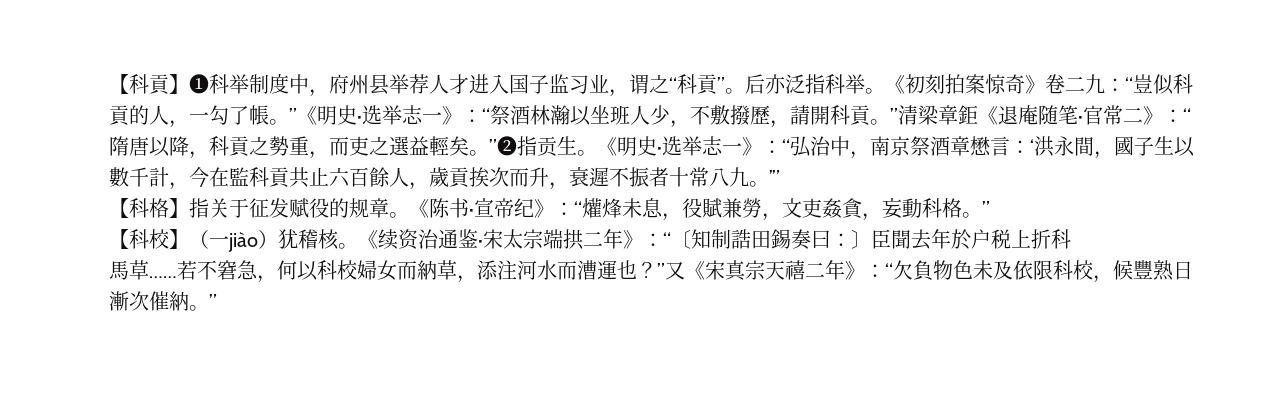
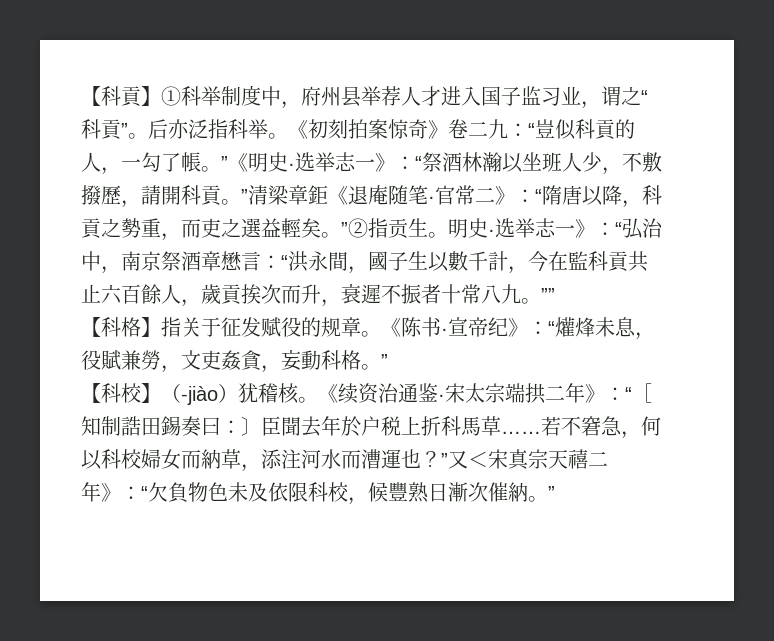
- 【科貢】❶科举制度中，府州县举荐人才进入国子监习业，谓之“科貢”。
+ 【科貢】①科举制度中，府州县举荐人才进入国子监习业，谓之“科貢”。
- 《初刻拍案惊奇》卷二九：“豈似科貢的人，一勾了帳。”《明史·选举志一》：“祭酒林瀚以坐班人少，不敷撥歷，請開科貢。”清梁章鉅《退庵随笔·官常二》：“隋唐以降，科貢之勢重，而吏之選益輕矣。”❷指贡生。
+ 《初刻拍案惊奇》卷二九：“豈似科貢的人，一勾了帳。”《明史·选举志一》：“祭酒林瀚以坐班人少，不敷撥歷，請開科貢。”清梁章鉅《退庵随笔·官常二》：“隋唐以降，科貢之勢重，而吏之選益輕矣。”②指贡生。
- 《明史·选举志一》：“弘治中，南京祭酒章懋言：‘洪永間，國子生以數千計，今在監科貢共止六百餘人，歲貢挨次而升，衰遲不振者十常八九。’”
+ 明史·选举志一》：“弘治中，南京祭酒章懋言：“洪永間，國子生以數千計，今在監科貢共止六百餘人，歲貢挨次而升，衰遲不振者十常八九。””
- 【科校】（一jiào）犹稽核。
+ 【科校】（-jiào）犹稽核。
- 《续资治通鉴·宋太宗端拱二年》：“〔知制誥田錫奏曰：〕臣聞去年於户税上折科
- 馬草……
+ 《续资治通鉴·宋太宗端拱二年》：“［知制誥田錫奏曰：〕臣聞去年於户税上折科馬草……
- 若不窘急，何以科校婦女而納草，添注河水而漕運也？”又《宋真宗天禧二年》：“欠負物色未及依限科校，候豐熟日漸次催納。”
+ 若不窘急，何以科校婦女而納草，添注河水而漕運也？”又＜宋真宗天禧二年》：“欠負物色未及依限科校，候豐熟日漸次催納。”

